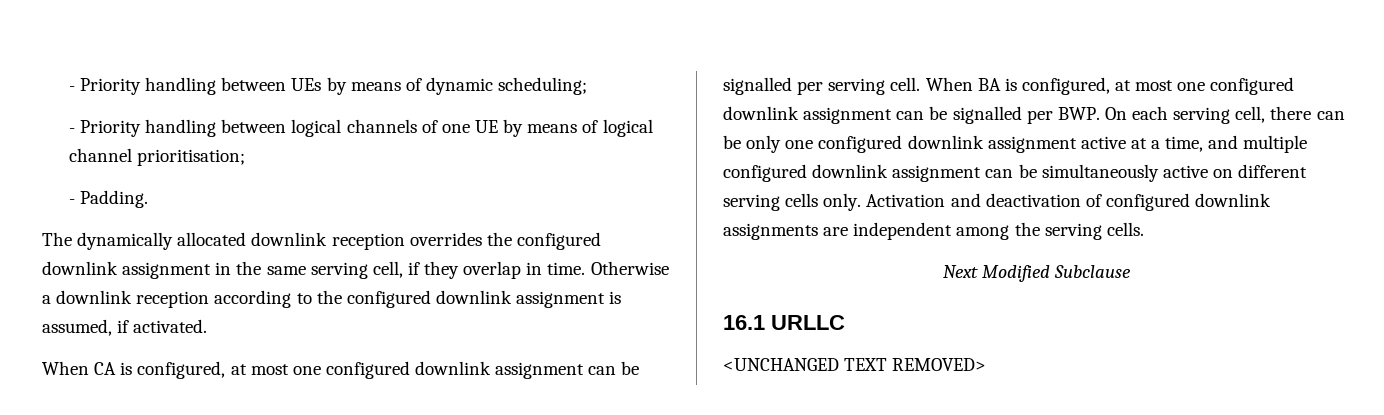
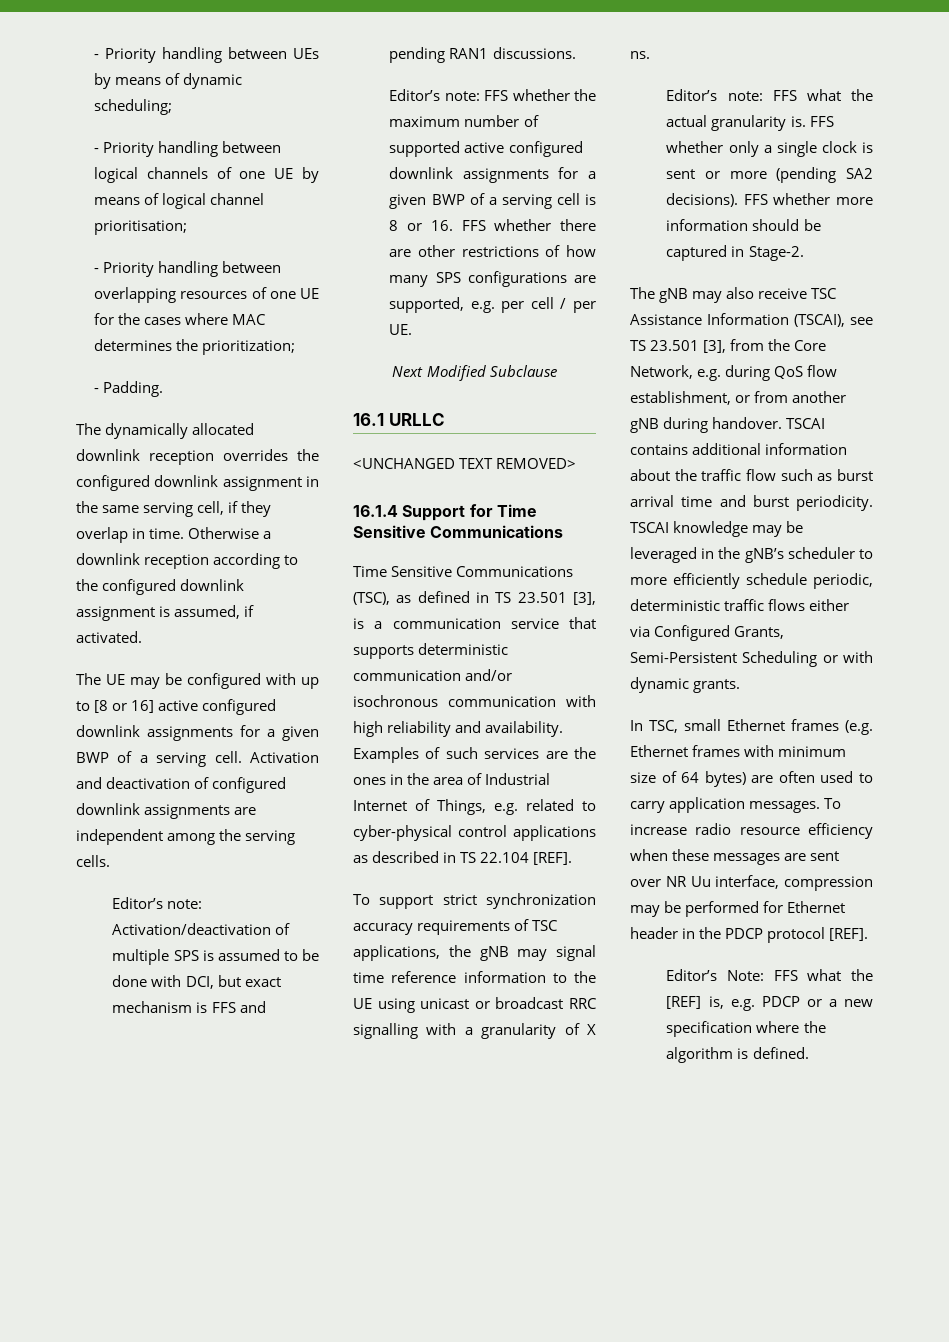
+ - Priority handling between overlapping resources of one UE for the cases where MAC determines the prioritization;
- When CA is configured, at most one configured downlink assignment can be signalled per serving cell. When BA is configured, at most one configured downlink assignment can be signalled per BWP. On each serving cell, there can be only one configured downlink assignment active at a time, and multiple configured downlink assignment can be simultaneously active on different serving cells only.
+ The UE may be configured with up to [8 or 16] active configured downlink assignments for a given BWP of a serving cell.
+ Editor’s note: Activation/deactivation of multiple SPS is assumed to be done with DCI, but exact mechanism is FFS and pending RAN1 discussions.
+ Editor’s note: FFS whether the maximum number of supported active configured downlink assignments for a given BWP of a serving cell is 8 or 16. FFS whether there are other restrictions of how many SPS configurations are supported, e.g. per cell / per UE.
+ 16.1.4 Support for Time Sensitive Communications
+ Time Sensitive Communications (TSC), as defined in TS 23.501 [3], is a communication service that supports deterministic communication and/or isochronous communication with high reliability and availability. Examples of such services are the ones in the area of Industrial Internet of Things, e.g. related to cyber-physical control applications as described in TS 22.104 [REF].
+ To support strict synchronization accuracy requirements of TSC applications, the gNB may signal time reference information to the UE using unicast or broadcast RRC signalling with a granularity of X ns.
+ Editor’s note: FFS what the actual granularity is. FFS whether only a single clock is sent or more (pending SA2 decisions). FFS whether more information should be captured in Stage-2.
+ The gNB may also receive TSC Assistance Information (TSCAI), see TS 23.501 [3], from the Core Network, e.g. during QoS flow establishment, or from another gNB during handover. TSCAI contains additional information about the traffic flow such as burst arrival time and burst periodicity. TSCAI knowledge may be leveraged in the gNB’s scheduler to more efficiently schedule periodic, deterministic traffic flows either via Configured Grants, Semi-Persistent Scheduling or with dynamic grants.
+ In TSC, small Ethernet frames (e.g. Ethernet frames with minimum size of 64 bytes) are often used to carry application messages. To increase radio resource efficiency when these messages are sent over NR Uu interface, compression may be performed for Ethernet header in the PDCP protocol [REF].
+ Editor’s Note: FFS what the [REF] is, e.g. PDCP or a new specification where the algorithm is defined.

